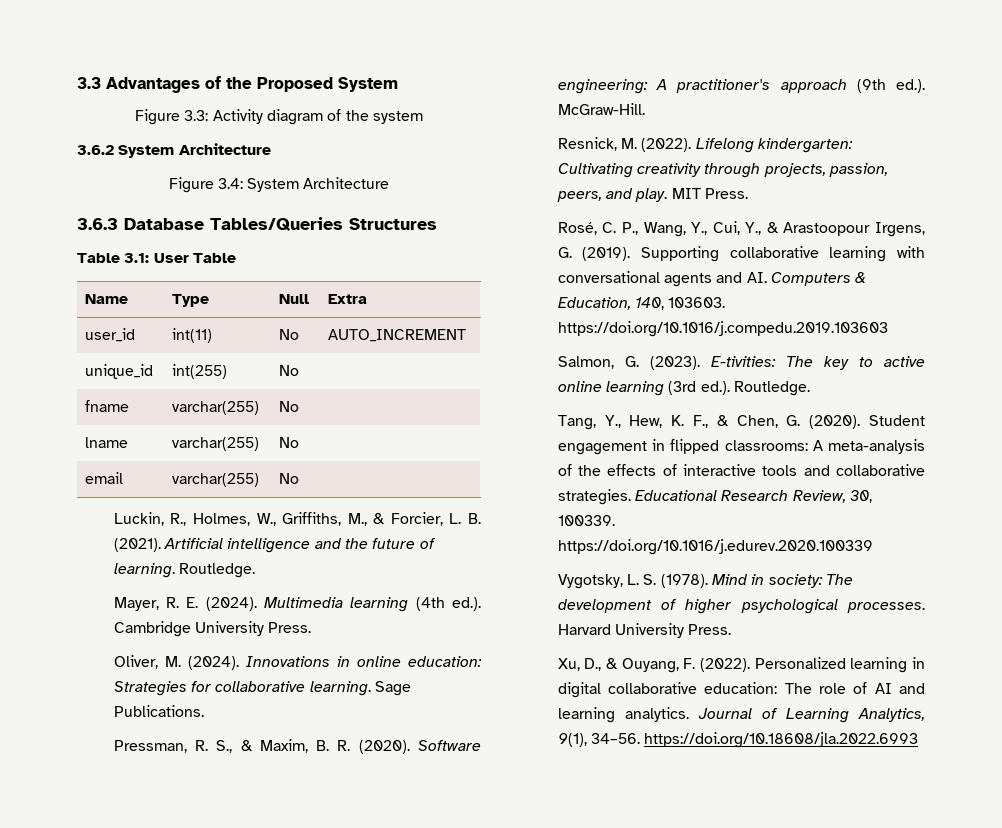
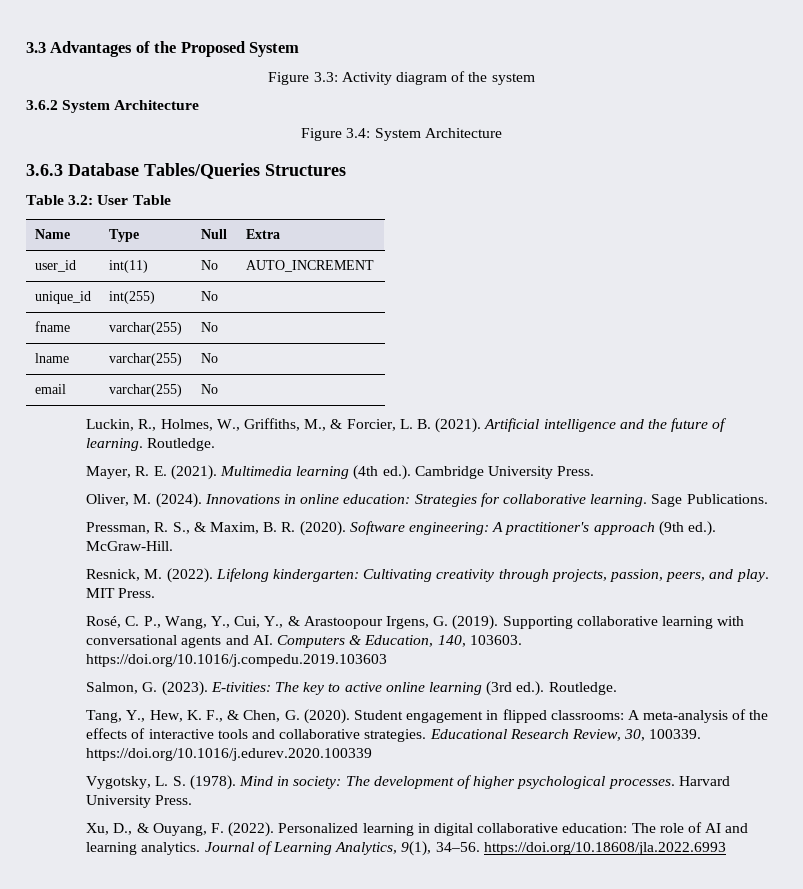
- Table 3.1: User Table
+ Table 3.2: User Table
- Mayer, R. E. (2024).
+ Mayer, R. E. (2021).

